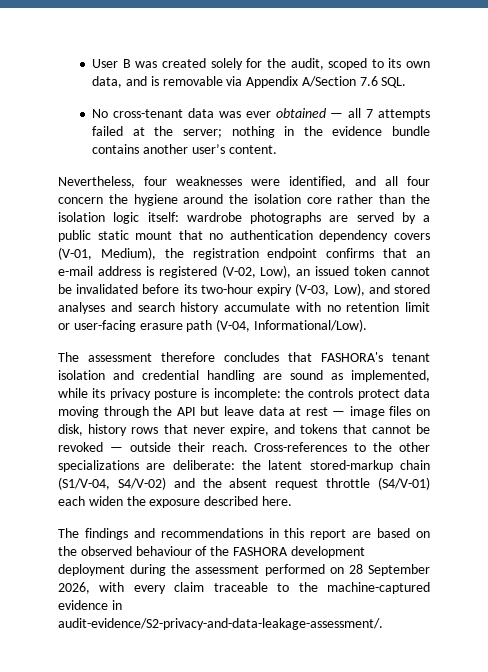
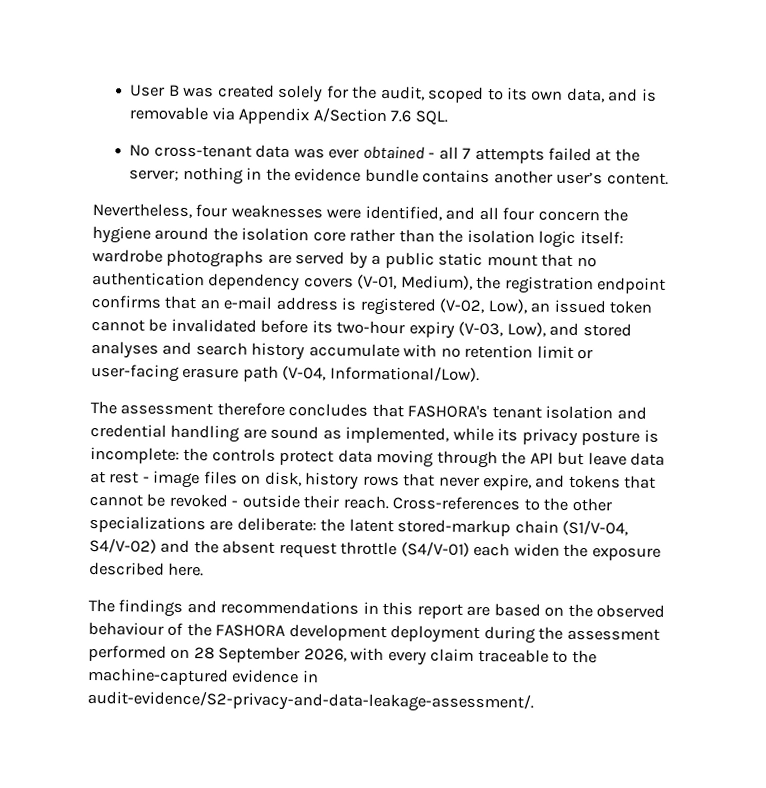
- No cross-tenant data was ever obtained — all 7 attempts failed at the server; nothing in the evidence bundle contains another user’s content.
+ No cross-tenant data was ever obtained - all 7 attempts failed at the server; nothing in the evidence bundle contains another user’s content.
- The assessment therefore concludes that FASHORA's tenant isolation and credential handling are sound as implemented, while its privacy posture is incomplete: the controls protect data moving through the API but leave data at rest — image files on disk, history rows that never expire, and tokens that cannot be revoked — outside their reach.
+ The assessment therefore concludes that FASHORA's tenant isolation and credential handling are sound as implemented, while its privacy posture is incomplete: the controls protect data moving through the API but leave data at rest - image files on disk, history rows that never expire, and tokens that cannot be revoked - outside their reach.

